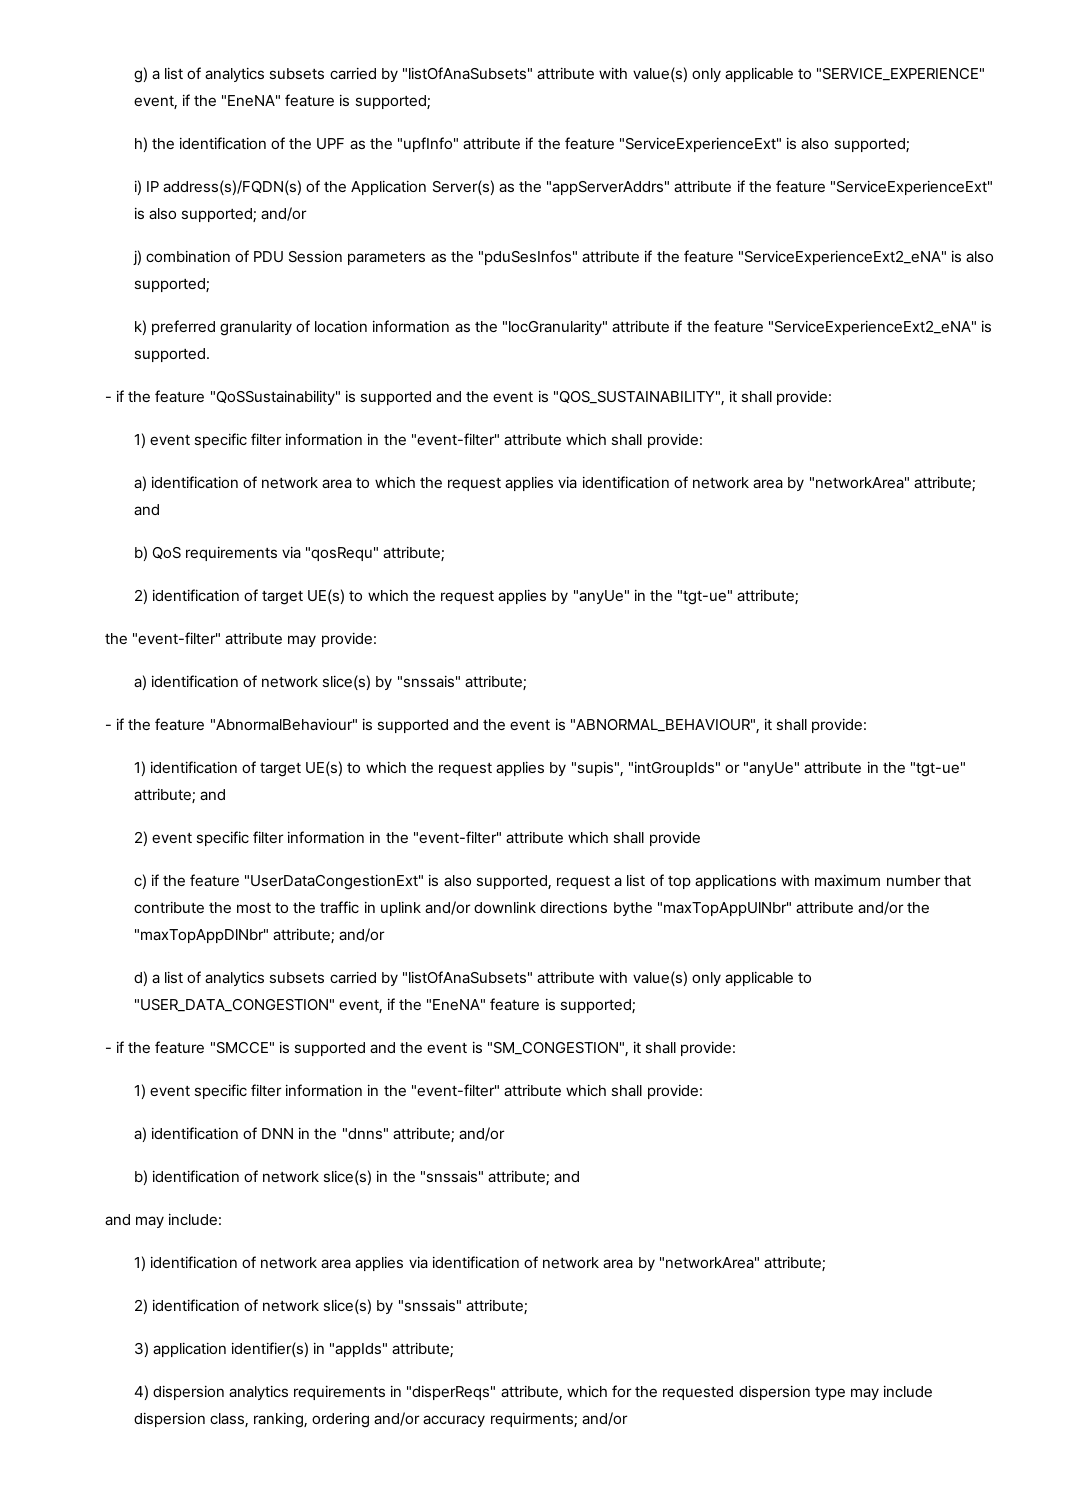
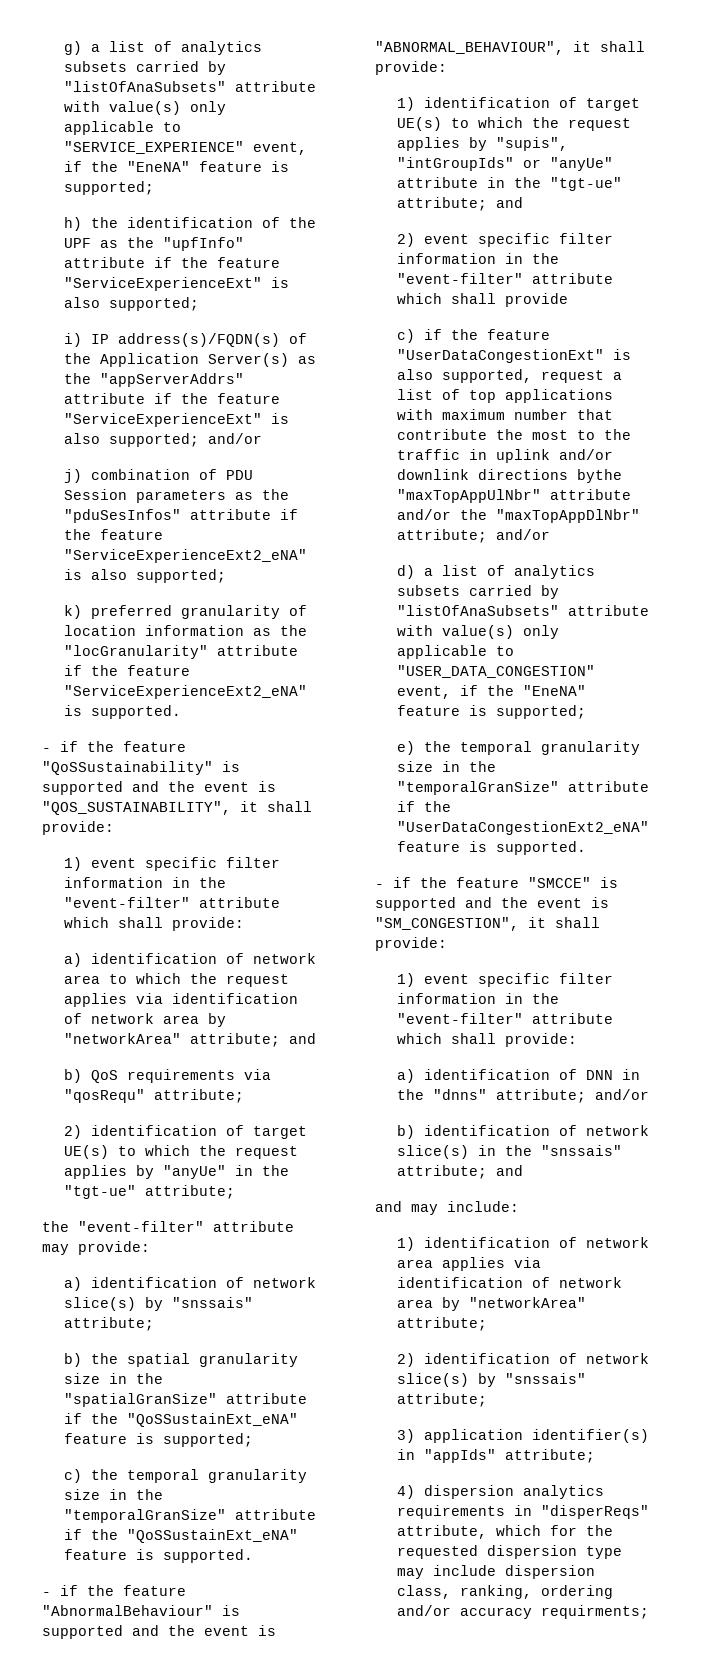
+ b) the spatial granularity size in the "spatialGranSize" attribute if the "QoSSustainExt_eNA" feature is supported;
+ c) the temporal granularity size in the "temporalGranSize" attribute if the "QoSSustainExt_eNA" feature is supported.
+ e) the temporal granularity size in the "temporalGranSize" attribute if the "UserDataCongestionExt2_eNA" feature is supported.
- 4) dispersion analytics requirements in "disperReqs" attribute, which for the requested dispersion type may include dispersion class, ranking, ordering and/or accuracy requirments; and/or
+ 4) dispersion analytics requirements in "disperReqs" attribute, which for the requested dispersion type may include dispersion class, ranking, ordering and/or accuracy requirments;

